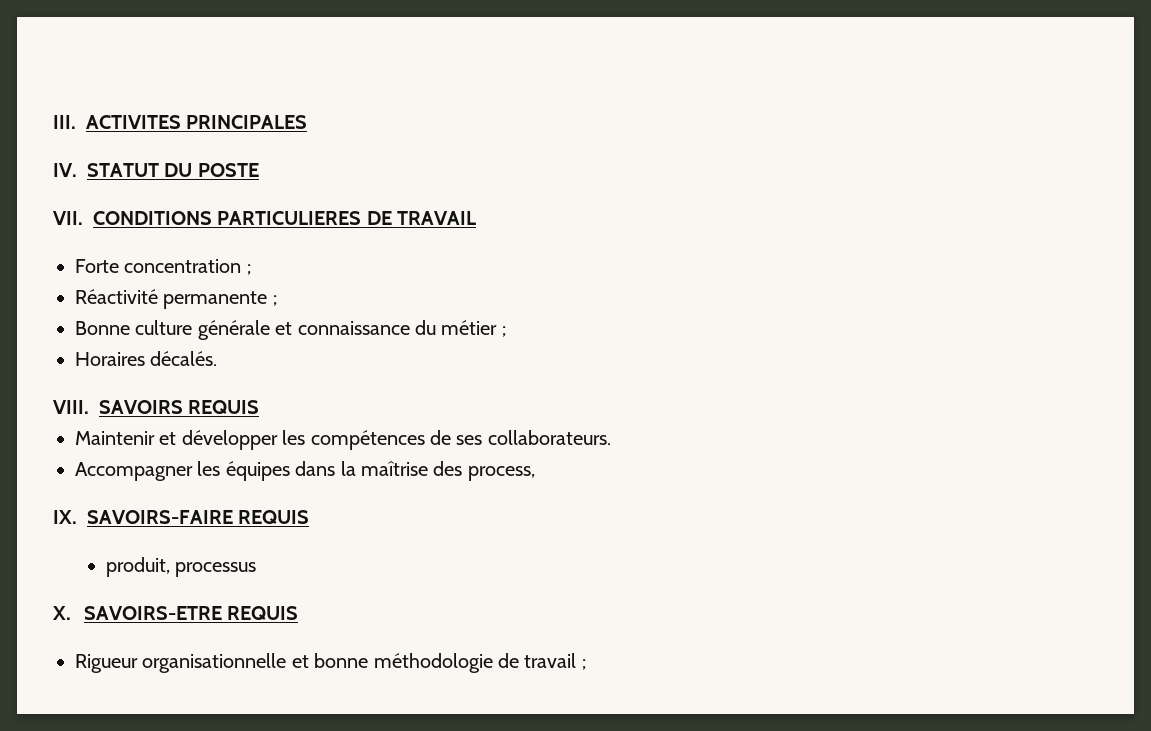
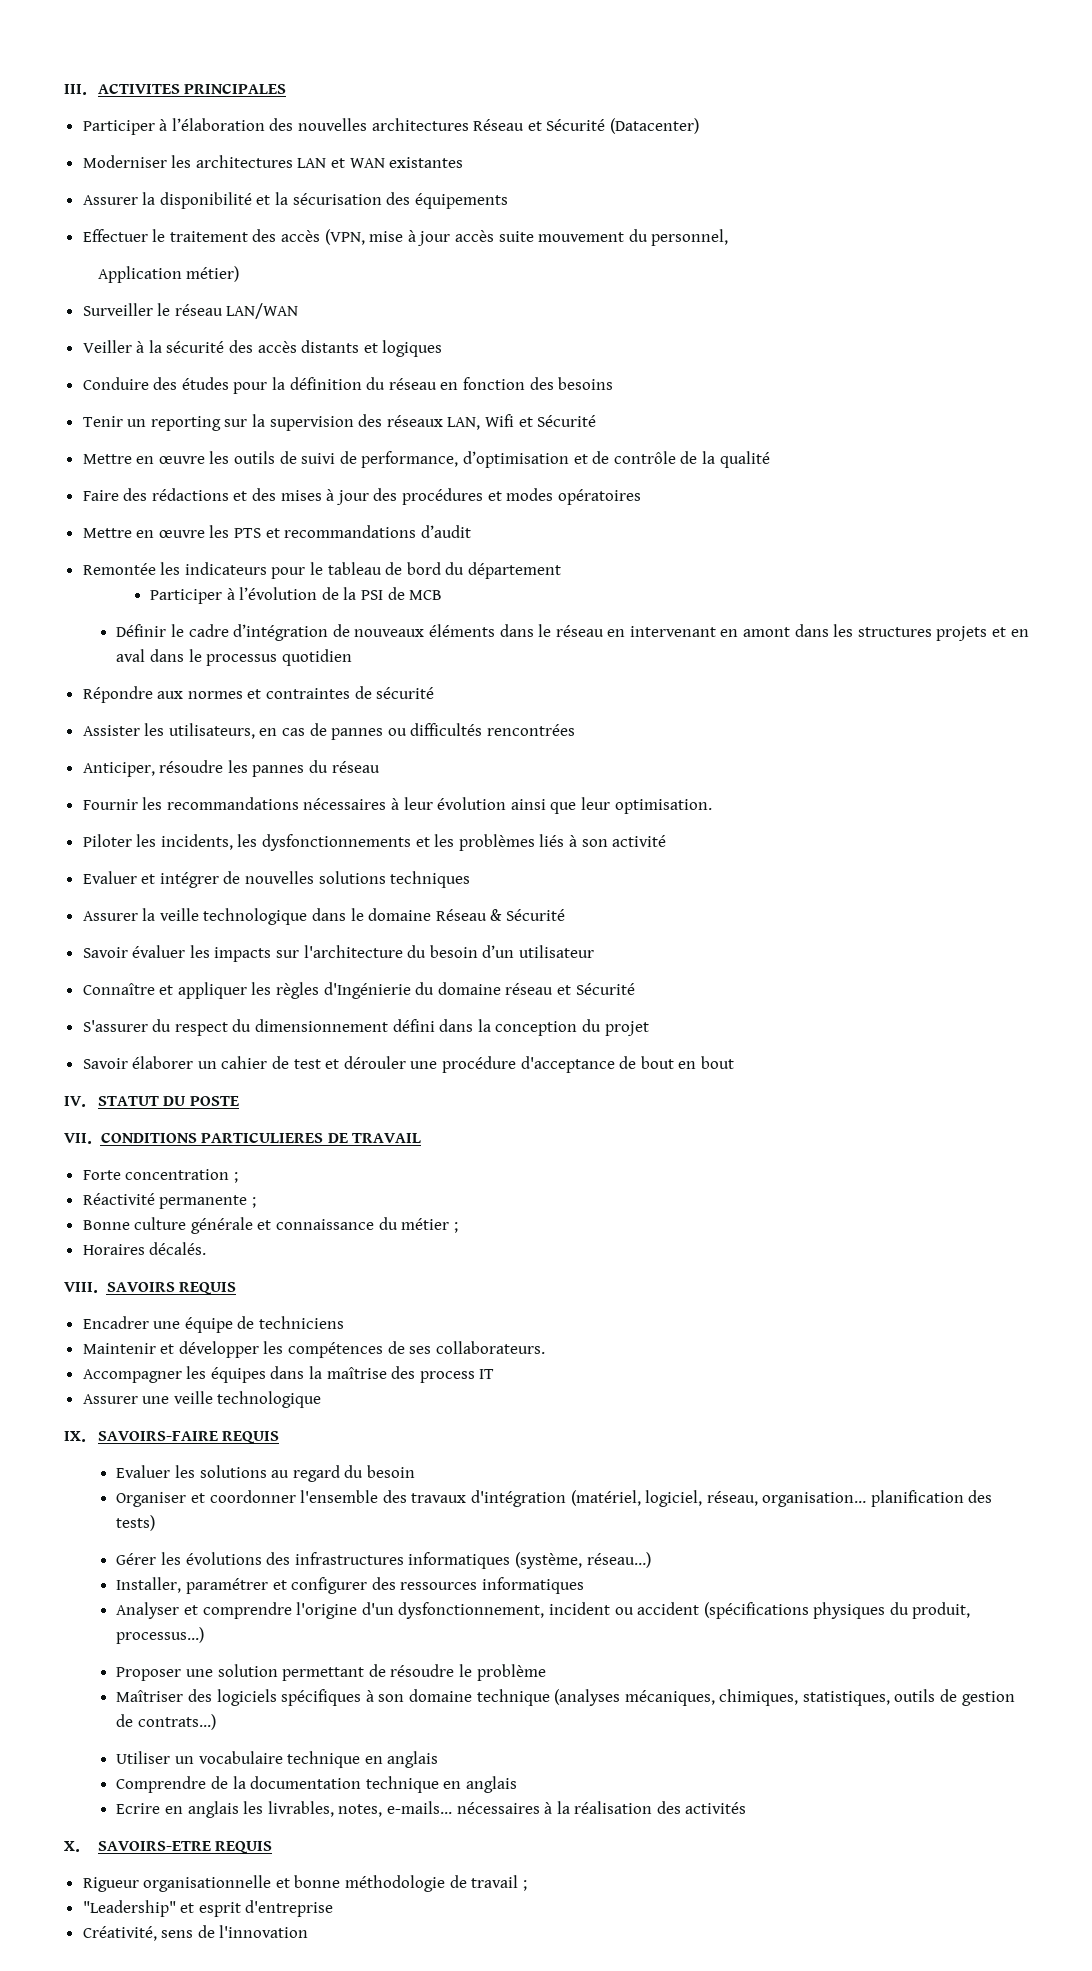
+ Participer à l’élaboration des nouvelles architectures Réseau et Sécurité (Datacenter)
+ Moderniser les architectures LAN et WAN existantes
+ Assurer la disponibilité et la sécurisation des équipements
+ Effectuer le traitement des accès (VPN, mise à jour accès suite mouvement du personnel,
+ Application métier)
+ Surveiller le réseau LAN/WAN
+ Veiller à la sécurité des accès distants et logiques
+ Conduire des études pour la définition du réseau en fonction des besoins
+ Tenir un reporting sur la supervision des réseaux LAN, Wifi et Sécurité
+ Mettre en œuvre les outils de suivi de performance, d’optimisation et de contrôle de la qualité
+ Faire des rédactions et des mises à jour des procédures et modes opératoires
+ Mettre en œuvre les PTS et recommandations d’audit
+ Remontée les indicateurs pour le tableau de bord du département
+ Participer à l’évolution de la PSI de MCB
+ Définir le cadre d’intégration de nouveaux éléments dans le réseau en intervenant en amont dans les structures projets et en aval dans le processus quotidien
+ Répondre aux normes et contraintes de sécurité
+ Assister les utilisateurs, en cas de pannes ou difficultés rencontrées
+ Anticiper, résoudre les pannes du réseau
+ Fournir les recommandations nécessaires à leur évolution ainsi que leur optimisation.
+ Piloter les incidents, les dysfonctionnements et les problèmes liés à son activité
+ Evaluer et intégrer de nouvelles solutions techniques
+ Assurer la veille technologique dans le domaine Réseau & Sécurité
+ Savoir évaluer les impacts sur l'architecture du besoin d’un utilisateur
+ Connaître et appliquer les règles d'Ingénierie du domaine réseau et Sécurité
+ S'assurer du respect du dimensionnement défini dans la conception du projet
+ Savoir élaborer un cahier de test et dérouler une procédure d'acceptance de bout en bout
+ Encadrer une équipe de techniciens
- Accompagner les équipes dans la maîtrise des process,
+ Accompagner les équipes dans la maîtrise des process IT
+ Assurer une veille technologique
  IX. SAVOIRS-FAIRE REQUIS
- produit, processus
+ Evaluer les solutions au regard du besoin
+ Organiser et coordonner l'ensemble des travaux d'intégration (matériel, logiciel, réseau, organisation… planification des tests)
+ Gérer les évolutions des infrastructures informatiques (système, réseau…)
+ Installer, paramétrer et configurer des ressources informatiques
+ Analyser et comprendre l'origine d'un dysfonctionnement, incident ou accident (spécifications physiques du produit, processus...)
+ Proposer une solution permettant de résoudre le problème
+ Maîtriser des logiciels spécifiques à son domaine technique (analyses mécaniques, chimiques, statistiques, outils de gestion de contrats...)
+ Utiliser un vocabulaire technique en anglais
+ Comprendre de la documentation technique en anglais
+ Ecrire en anglais les livrables, notes, e-mails... nécessaires à la réalisation des activités
+ "Leadership" et esprit d'entreprise
+ Créativité, sens de l'innovation

